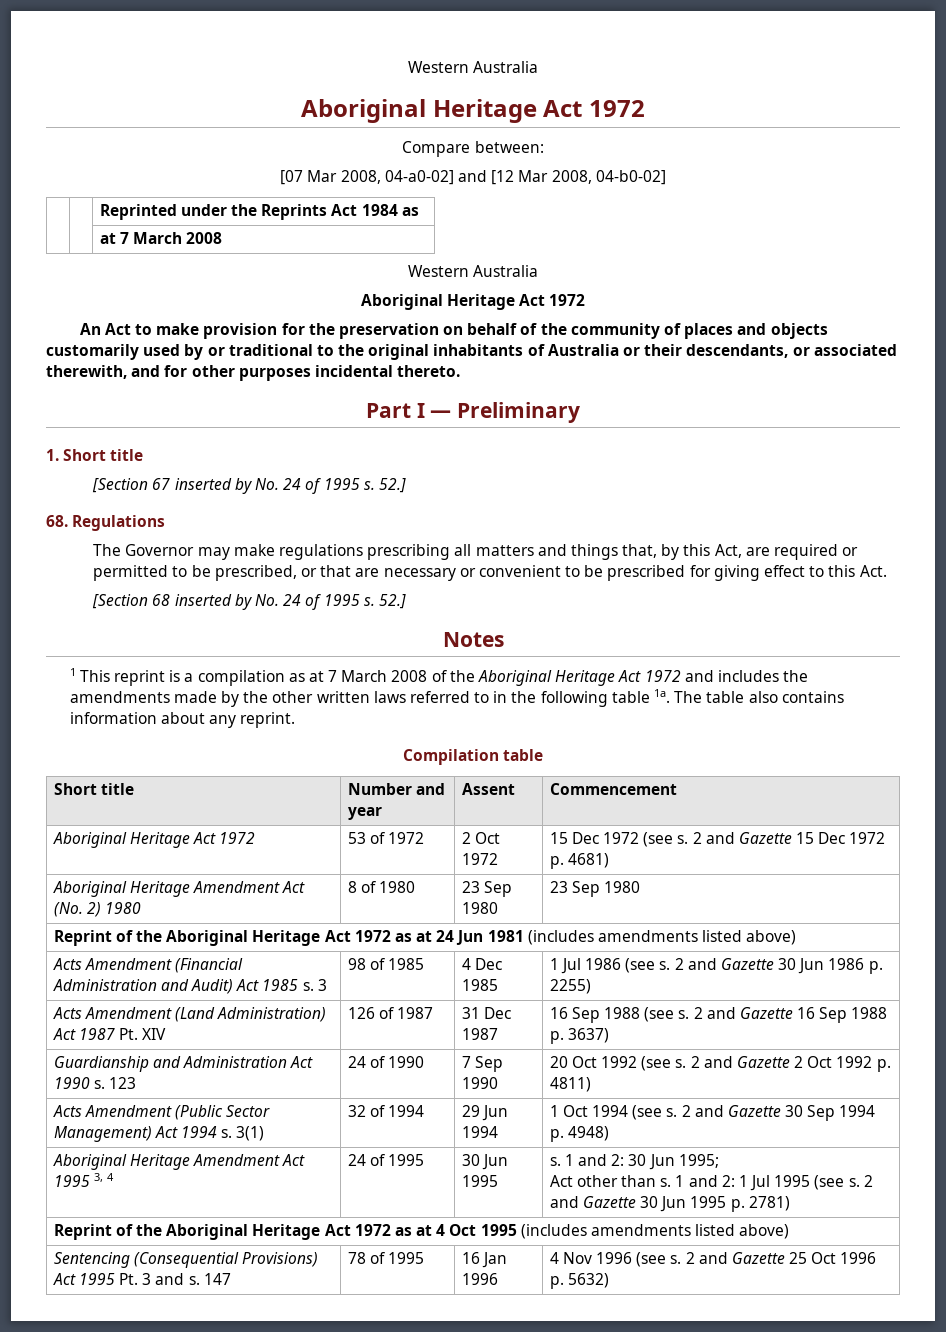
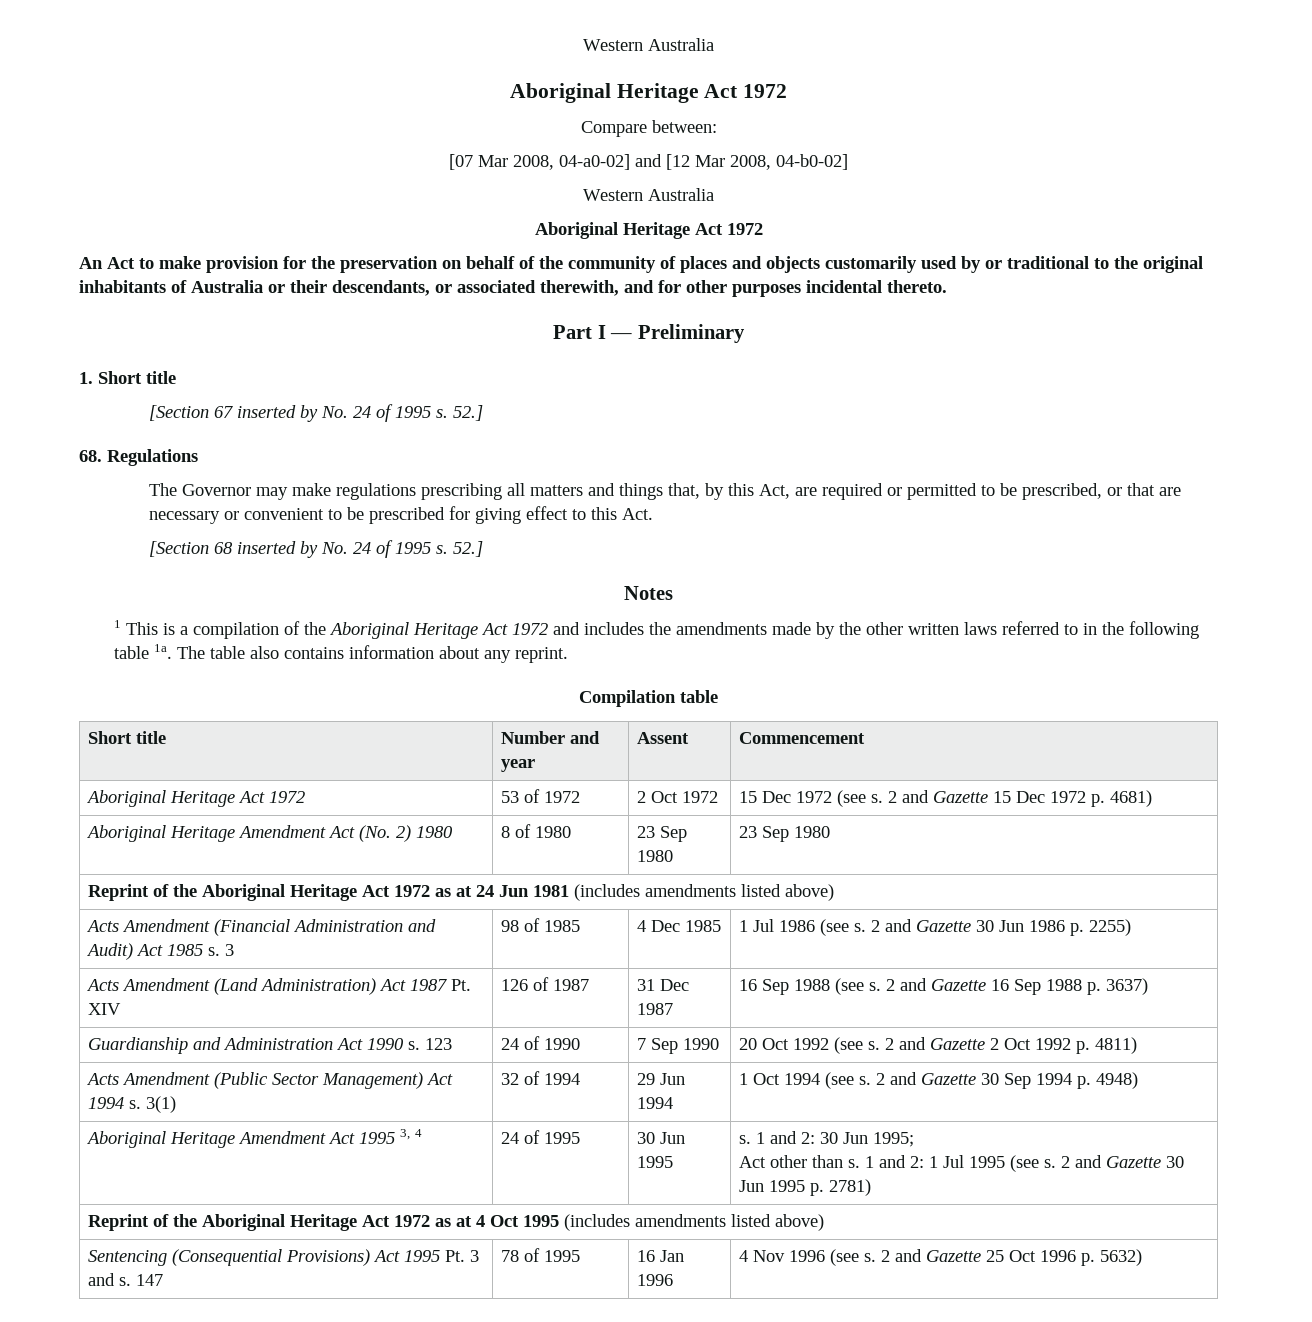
- | | Reprinted under the Reprints Act 1984 as
- | | at 7 March 2008
- 1 This reprint is a compilation as at 7 March 2008 of the Aboriginal Heritage Act 1972 and includes the amendments made by the other written laws referred to in the following table 1a.
+ 1 This is a compilation of the Aboriginal Heritage Act 1972 and includes the amendments made by the other written laws referred to in the following table 1a.

